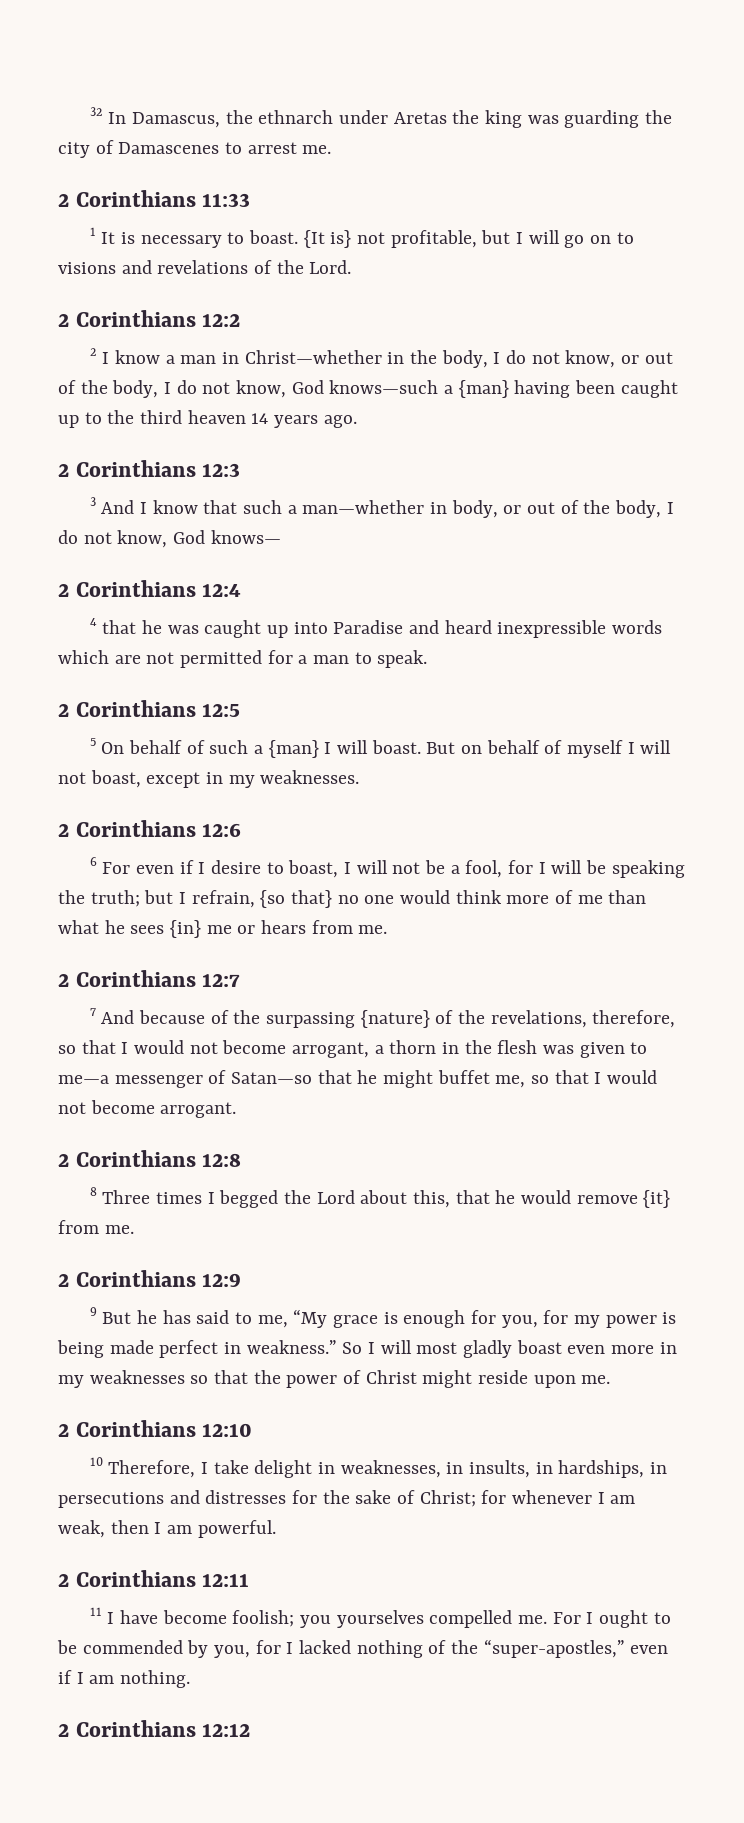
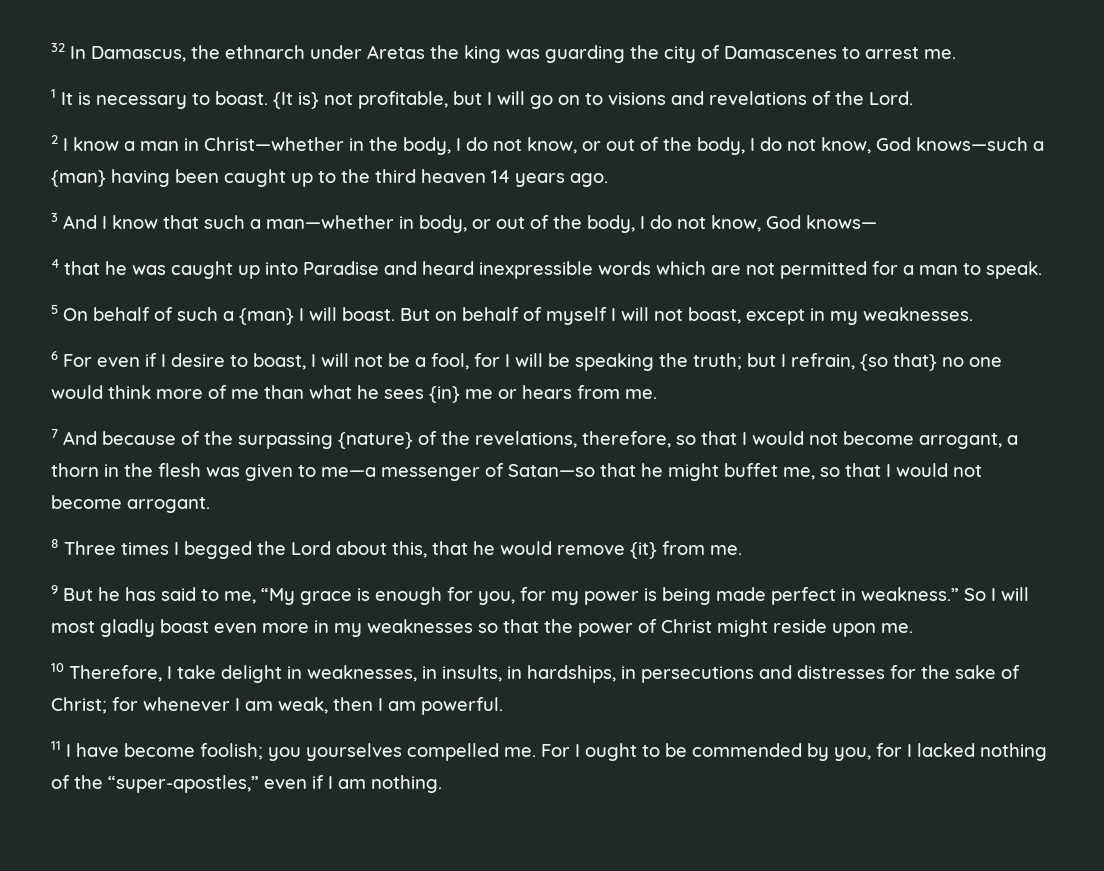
- 2 Corinthians 11:33
- 2 Corinthians 12:2
- 2 Corinthians 12:3
- 2 Corinthians 12:4
- 2 Corinthians 12:5
- 2 Corinthians 12:6
- 2 Corinthians 12:7
- 2 Corinthians 12:8
- 2 Corinthians 12:9
- 2 Corinthians 12:10
- 2 Corinthians 12:11
- 2 Corinthians 12:12

